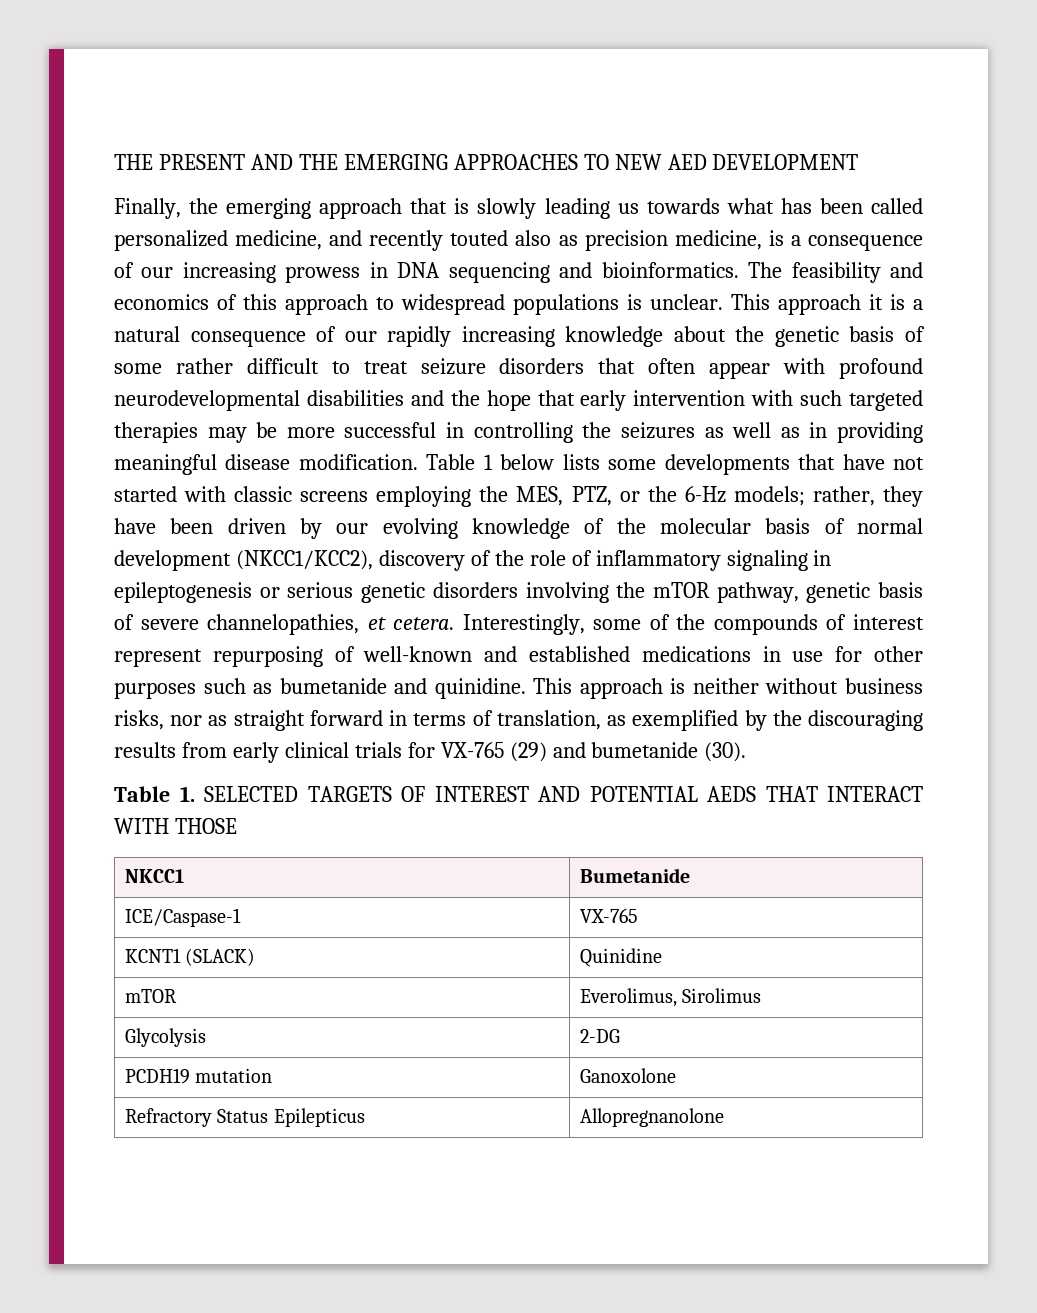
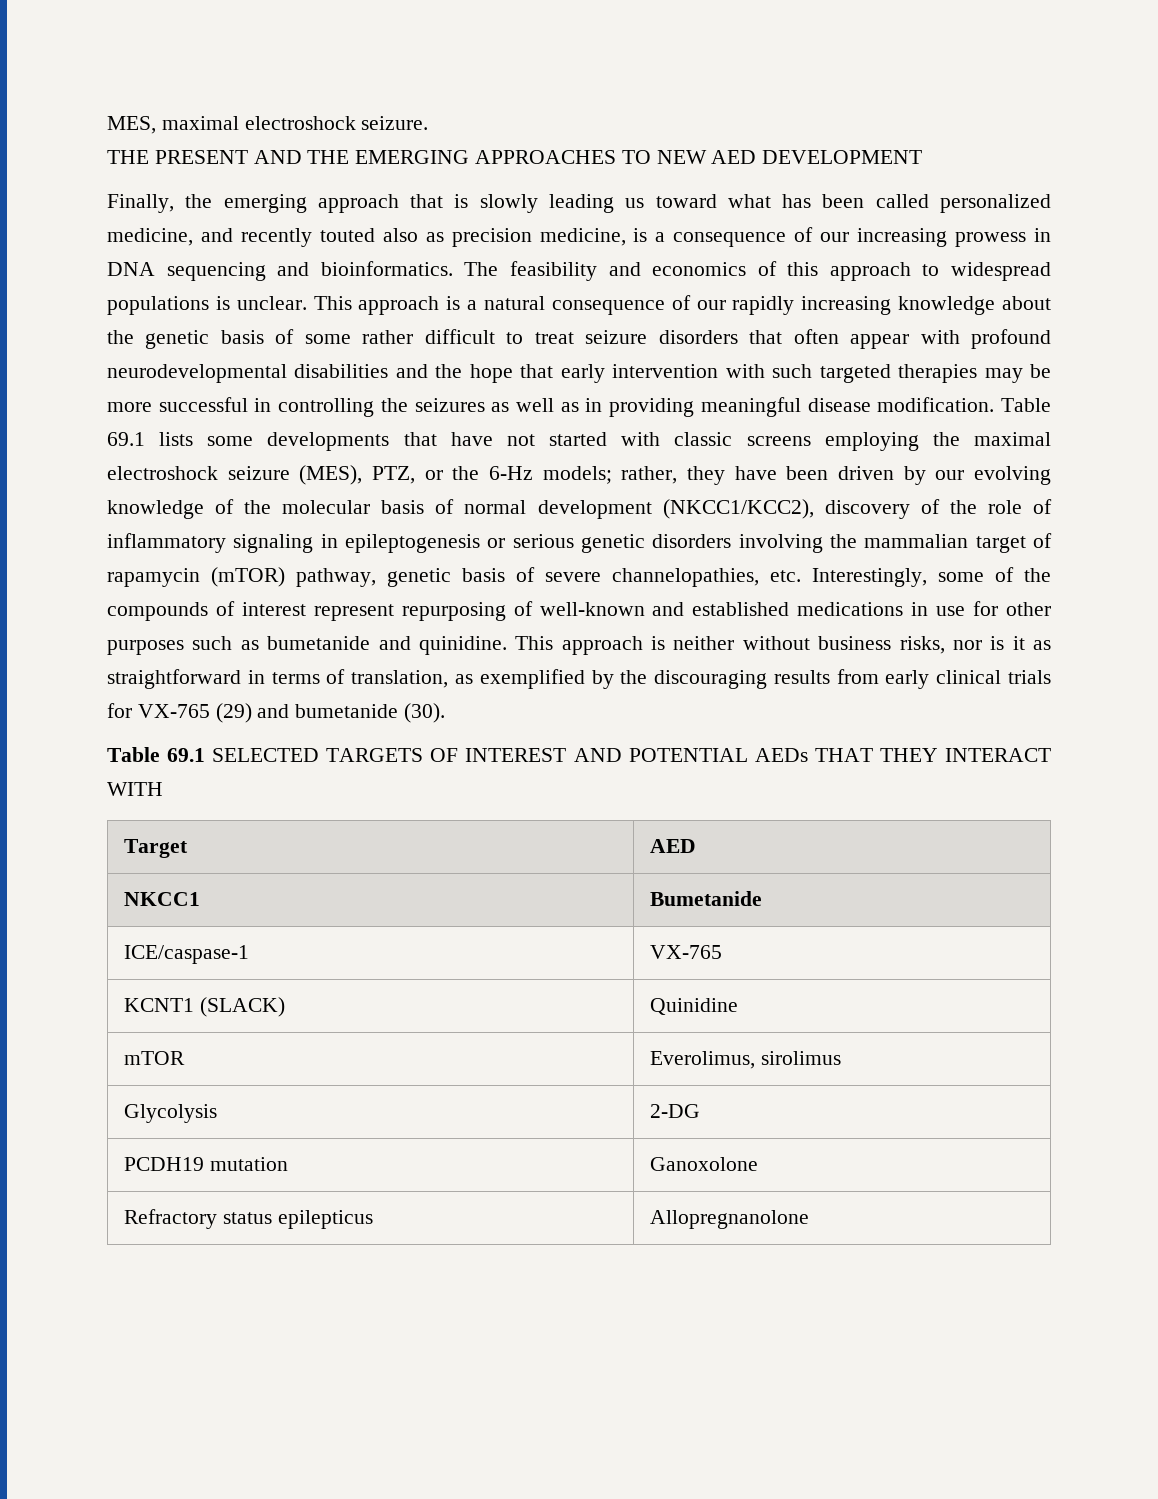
+ MES, maximal electroshock seizure.
- Finally, the emerging approach that is slowly leading us towards what has been called personalized medicine, and recently touted also as precision medicine, is a consequence of our increasing prowess in DNA sequencing and bioinformatics.
+ Finally, the emerging approach that is slowly leading us toward what has been called personalized medicine, and recently touted also as precision medicine, is a consequence of our increasing prowess in DNA sequencing and bioinformatics.
- This approach it is a natural consequence of our rapidly increasing knowledge about the genetic basis of some rather difficult to treat seizure disorders that often appear with profound neurodevelopmental disabilities and the hope that early intervention with such targeted therapies may be more successful in controlling the seizures as well as in providing meaningful disease modification.
+ This approach is a natural consequence of our rapidly increasing knowledge about the genetic basis of some rather difficult to treat seizure disorders that often appear with profound neurodevelopmental disabilities and the hope that early intervention with such targeted therapies may be more successful in controlling the seizures as well as in providing meaningful disease modification.
- Table 1 below lists some developments that have not started with classic screens employing the MES, PTZ, or the 6-Hz models;
+ Table 69.1 lists some developments that have not started with classic screens employing the maximal electroshock seizure (MES), PTZ, or the 6-Hz models;
- rather, they have been driven by our evolving knowledge of the molecular basis of normal development (NKCC1/KCC2), discovery of the role of inflammatory signaling in epileptogenesis or serious genetic disorders involving the mTOR pathway, genetic basis of severe channelopathies, et cetera. Interestingly, some of the compounds of interest represent repurposing of well-known and established medications in use for other purposes such as bumetanide and quinidine.
+ rather, they have been driven by our evolving knowledge of the molecular basis of normal development (NKCC1/KCC2), discovery of the role of inflammatory signaling in epileptogenesis or serious genetic disorders involving the mammalian target of rapamycin (mTOR) pathway, genetic basis of severe channelopathies, etc. Interestingly, some of the compounds of interest represent repurposing of well-known and established medications in use for other purposes such as bumetanide and quinidine.
- This approach is neither without business risks, nor as straight forward in terms of translation, as exemplified by the discouraging results from early clinical trials for VX-765 (29) and bumetanide (30).
+ This approach is neither without business risks, nor is it as straightforward in terms of translation, as exemplified by the discouraging results from early clinical trials for VX-765 (29) and bumetanide (30).
- Table 1. SELECTED TARGETS OF INTEREST AND POTENTIAL AEDS THAT INTERACT WITH THOSE
+ Table 69.1 SELECTED TARGETS OF INTEREST AND POTENTIAL AEDs THAT THEY INTERACT WITH
+ Target | AED
- ICE/Caspase-1 | VX-765
+ ICE/caspase-1 | VX-765
- mTOR | Everolimus, Sirolimus
+ mTOR | Everolimus, sirolimus
- Refractory Status Epilepticus | Allopregnanolone
+ Refractory status epilepticus | Allopregnanolone

